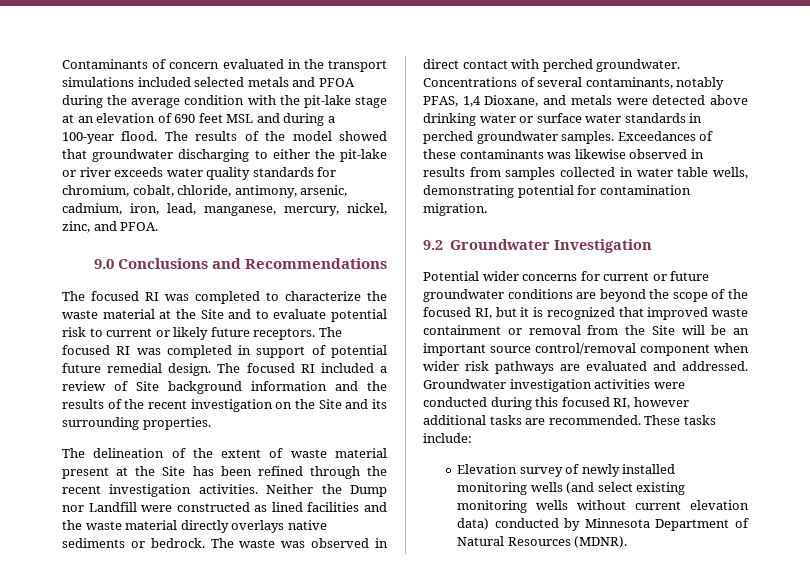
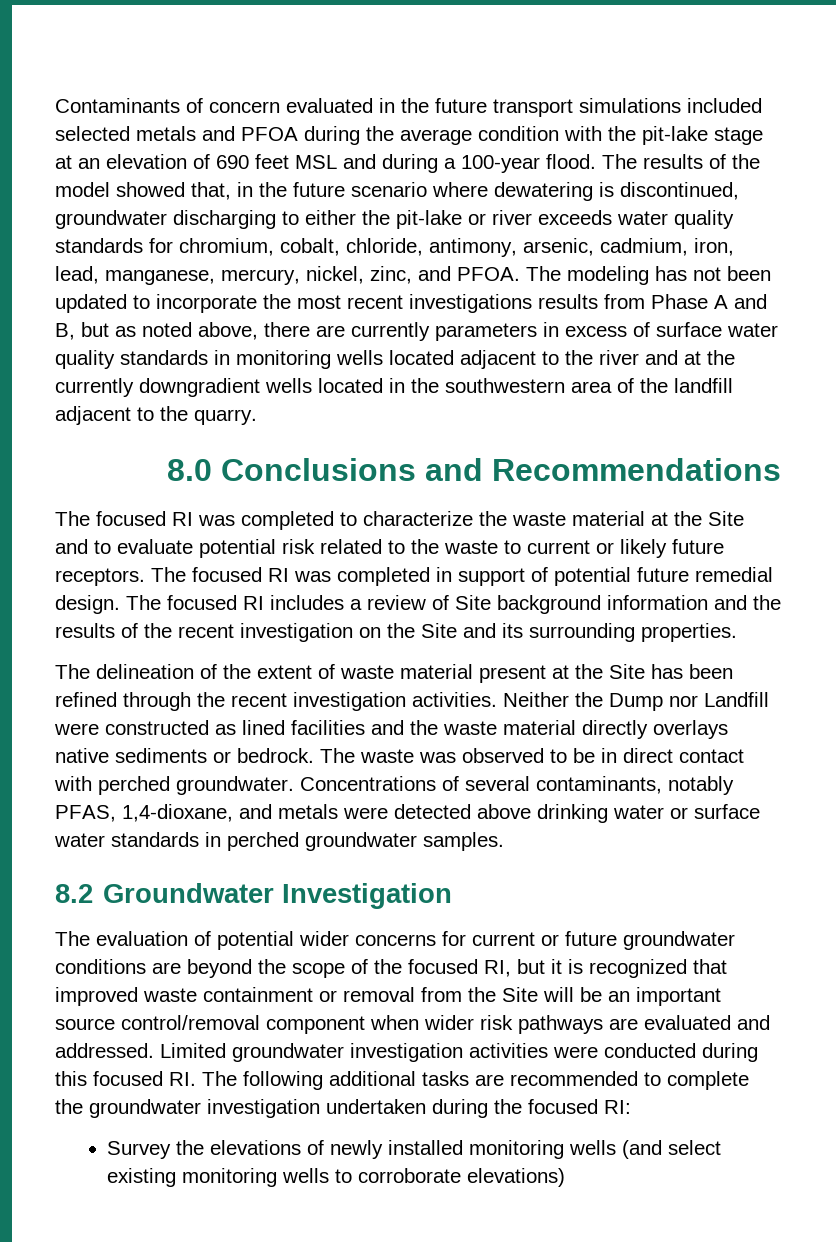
- Contaminants of concern evaluated in the transport simulations included selected metals and PFOA during the average condition with the pit-lake stage at an elevation of 690 feet MSL and during a 100-year flood.
+ Contaminants of concern evaluated in the future transport simulations included selected metals and PFOA during the average condition with the pit-lake stage at an elevation of 690 feet MSL and during a 100-year flood.
- The results of the model showed that groundwater discharging to either the pit-lake or river exceeds water quality standards for chromium, cobalt, chloride, antimony, arsenic, cadmium, iron, lead, manganese, mercury, nickel, zinc, and PFOA.
- 9.0 Conclusions and Recommendations
+ The results of the model showed that, in the future scenario where dewatering is discontinued, groundwater discharging to either the pit-lake or river exceeds water quality standards for chromium, cobalt, chloride, antimony, arsenic, cadmium, iron, lead, manganese, mercury, nickel, zinc, and PFOA. The modeling has not been updated to incorporate the most recent investigations results from Phase A and B, but as noted above, there are currently parameters in excess of surface water quality standards in monitoring wells located adjacent to the river and at the currently downgradient wells located in the southwestern area of the landfill adjacent to the quarry.
+ 8.0 Conclusions and Recommendations
- The focused RI was completed to characterize the waste material at the Site and to evaluate potential risk to current or likely future receptors.
+ The focused RI was completed to characterize the waste material at the Site and to evaluate potential risk related to the waste to current or likely future receptors.
- The focused RI included a review of Site background information and the results of the recent investigation on the Site and its surrounding properties.
+ The focused RI includes a review of Site background information and the results of the recent investigation on the Site and its surrounding properties.
- The waste was observed in direct contact with perched groundwater.
+ The waste was observed to be in direct contact with perched groundwater.
- Concentrations of several contaminants, notably PFAS, 1,4 Dioxane, and metals were detected above drinking water or surface water standards in perched groundwater samples. Exceedances of these contaminants was likewise observed in results from samples collected in water table wells, demonstrating potential for contamination migration.
- 9.2 Groundwater Investigation
- Potential wider concerns for current or future groundwater conditions are beyond the scope of the focused RI, but it is recognized that improved waste containment or removal from the Site will be an important source control/removal component when wider risk pathways are evaluated and addressed.
+ Concentrations of several contaminants, notably PFAS, 1,4-dioxane, and metals were detected above drinking water or surface water standards in perched groundwater samples.
+ 8.2 Groundwater Investigation
+ The evaluation of potential wider concerns for current or future groundwater conditions are beyond the scope of the focused RI, but it is recognized that improved waste containment or removal from the Site will be an important source control/removal component when wider risk pathways are evaluated and addressed.
- Groundwater investigation activities were conducted during this focused RI, however additional tasks are recommended. These tasks include:
- Elevation survey of newly installed monitoring wells (and select existing monitoring wells without current elevation data) conducted by Minnesota Department of Natural Resources (MDNR).
+ Limited groundwater investigation activities were conducted during this focused RI. The following additional tasks are recommended to complete the groundwater investigation undertaken during the focused RI:
+ Survey the elevations of newly installed monitoring wells (and select existing monitoring wells to corroborate elevations)

